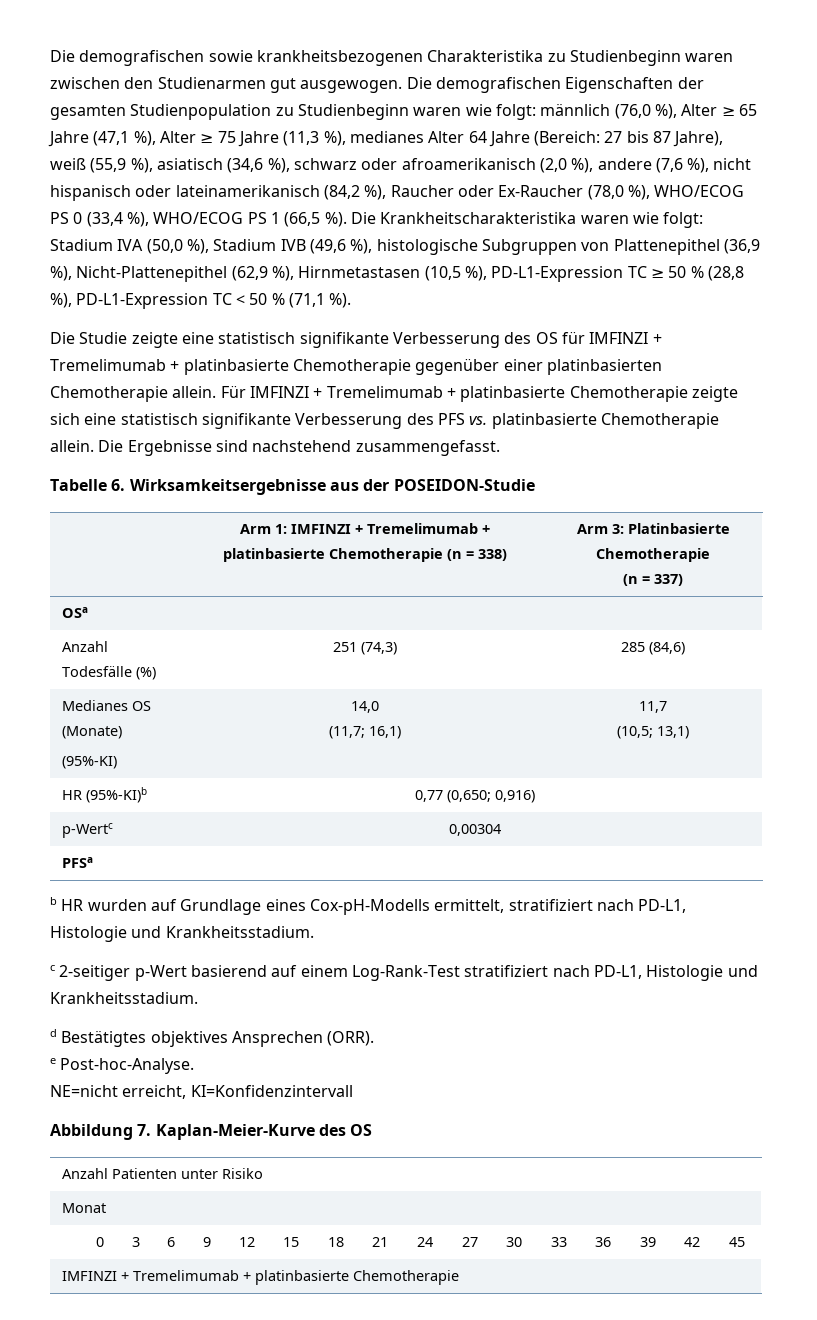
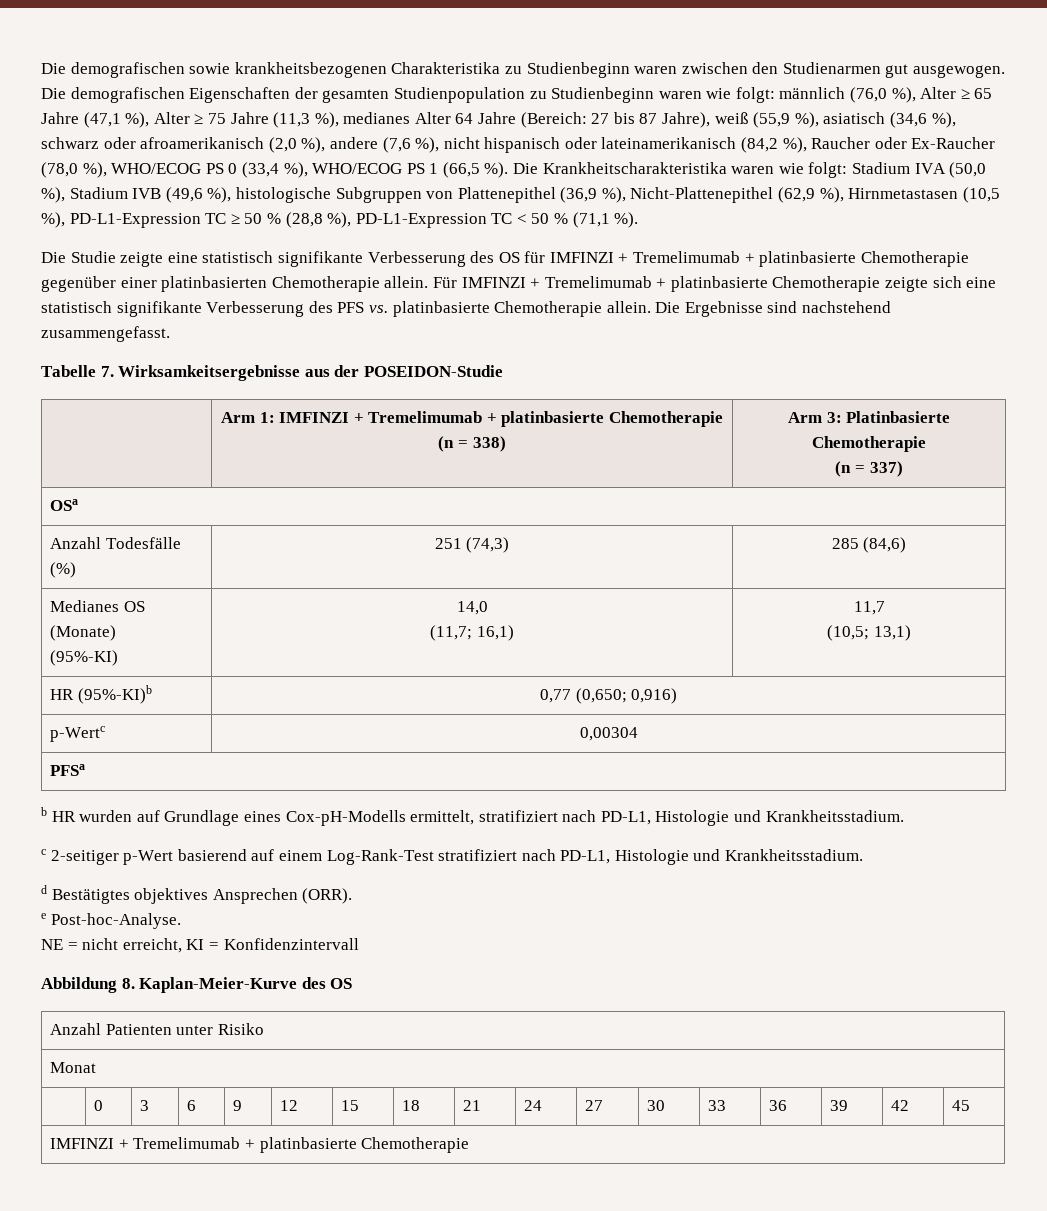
- Tabelle 6. Wirksamkeitsergebnisse aus der POSEIDON-Studie
+ Tabelle 7. Wirksamkeitsergebnisse aus der POSEIDON-Studie
- NE=nicht erreicht, KI=Konfidenzintervall
+ NE = nicht erreicht, KI = Konfidenzintervall
- Abbildung 7. Kaplan-Meier-Kurve des OS
+ Abbildung 8. Kaplan-Meier-Kurve des OS

